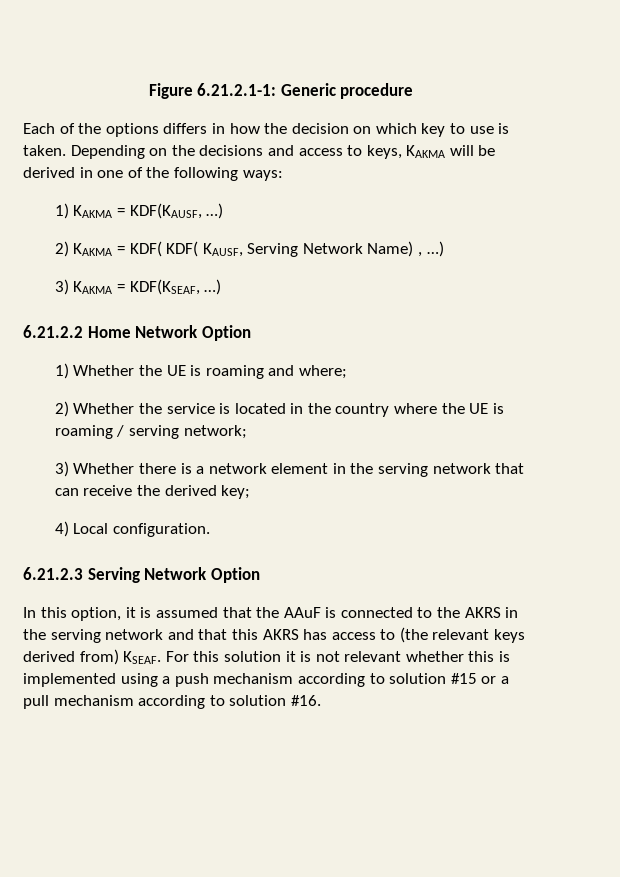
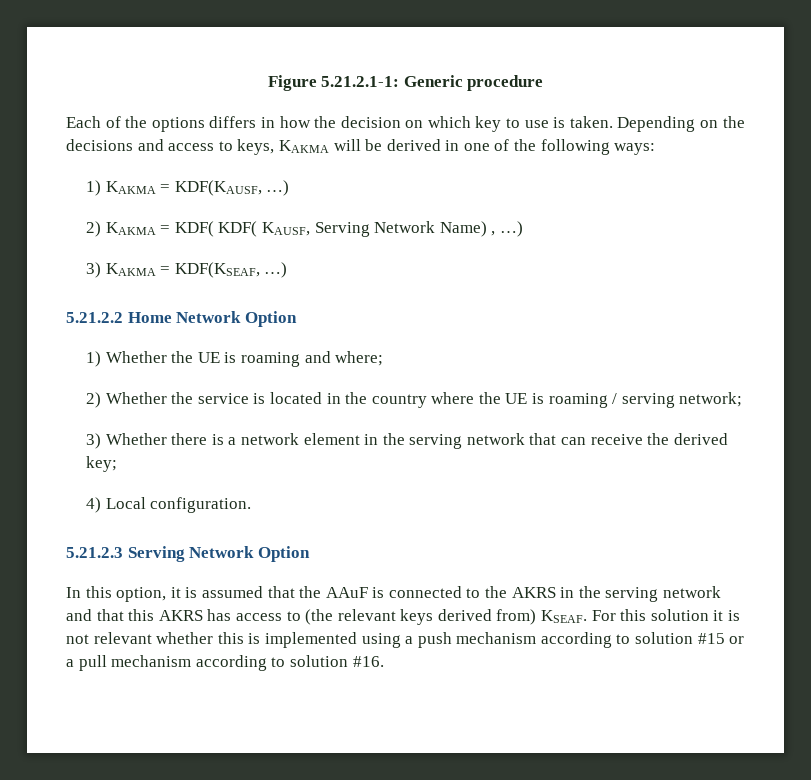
- Figure 6.21.2.1-1: Generic procedure
+ Figure 5.21.2.1-1: Generic procedure
- 6.21.2.2 Home Network Option
+ 5.21.2.2 Home Network Option
- 6.21.2.3 Serving Network Option
+ 5.21.2.3 Serving Network Option

